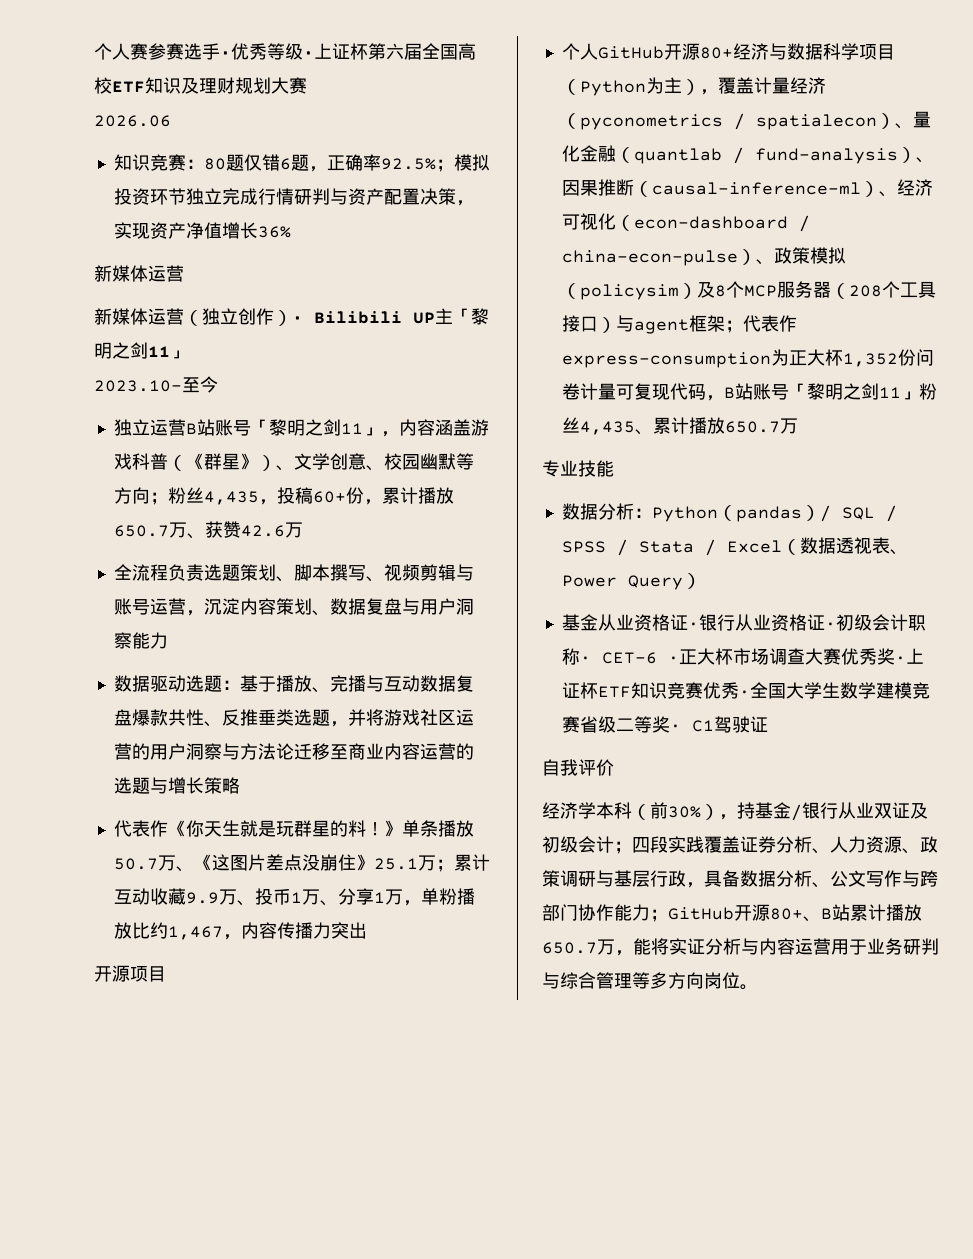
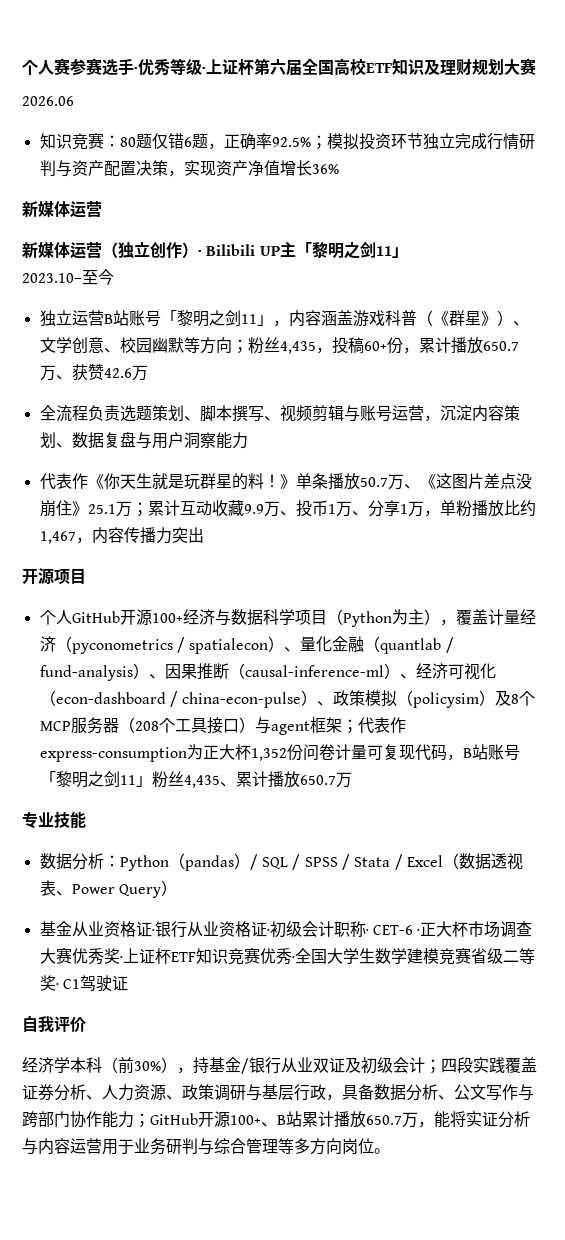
- 数据驱动选题：基于播放、完播与互动数据复盘爆款共性、反推垂类选题，并将游戏社区运营的用户洞察与方法论迁移至商业内容运营的选题与增长策略
- 个人GitHub开源80+经济与数据科学项目（Python为主），覆盖计量经济（pyconometrics / spatialecon）、量化金融（quantlab / fund-analysis）、因果推断（causal-inference-ml）、经济可视化（econ-dashboard / china-econ-pulse）、政策模拟（policysim）及8个MCP服务器（208个工具接口）与agent框架；
+ 个人GitHub开源100+经济与数据科学项目（Python为主），覆盖计量经济（pyconometrics / spatialecon）、量化金融（quantlab / fund-analysis）、因果推断（causal-inference-ml）、经济可视化（econ-dashboard / china-econ-pulse）、政策模拟（policysim）及8个MCP服务器（208个工具接口）与agent框架；
- 经济学本科（前30%），持基金/银行从业双证及初级会计；四段实践覆盖证券分析、人力资源、政策调研与基层行政，具备数据分析、公文写作与跨部门协作能力；GitHub开源80+、B站累计播放650.7万，能将实证分析与内容运营用于业务研判与综合管理等多方向岗位。
+ 经济学本科（前30%），持基金/银行从业双证及初级会计；四段实践覆盖证券分析、人力资源、政策调研与基层行政，具备数据分析、公文写作与跨部门协作能力；GitHub开源100+、B站累计播放650.7万，能将实证分析与内容运营用于业务研判与综合管理等多方向岗位。

